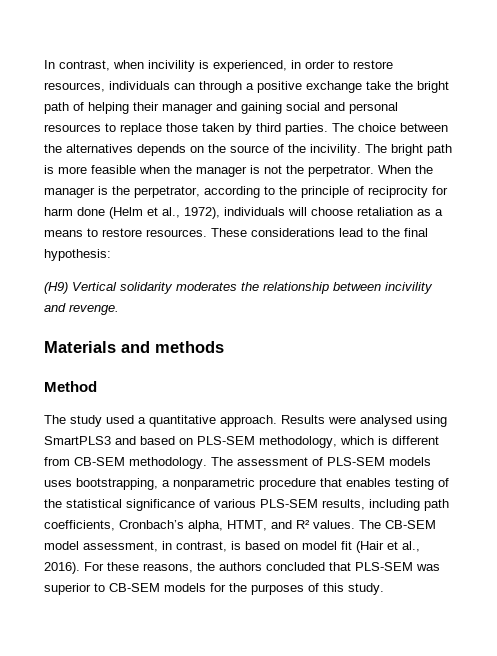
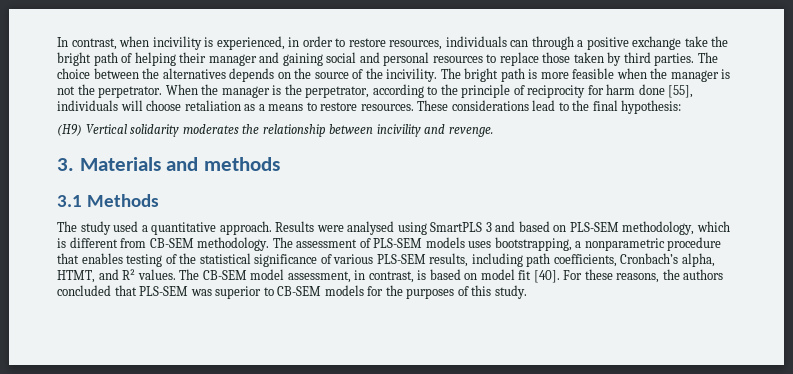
- When the manager is the perpetrator, according to the principle of reciprocity for harm done (Helm et al., 1972), individuals will choose retaliation as a means to restore resources.
+ When the manager is the perpetrator, according to the principle of reciprocity for harm done [55], individuals will choose retaliation as a means to restore resources.
- Materials and methods
+ 3. Materials and methods
- Method
+ 3.1 Methods
- Results were analysed using SmartPLS3 and based on PLS-SEM methodology, which is different from CB-SEM methodology.
+ Results were analysed using SmartPLS 3 and based on PLS-SEM methodology, which is different from CB-SEM methodology.
- The CB-SEM model assessment, in contrast, is based on model fit (Hair et al., 2016).
+ The CB-SEM model assessment, in contrast, is based on model fit [40].

